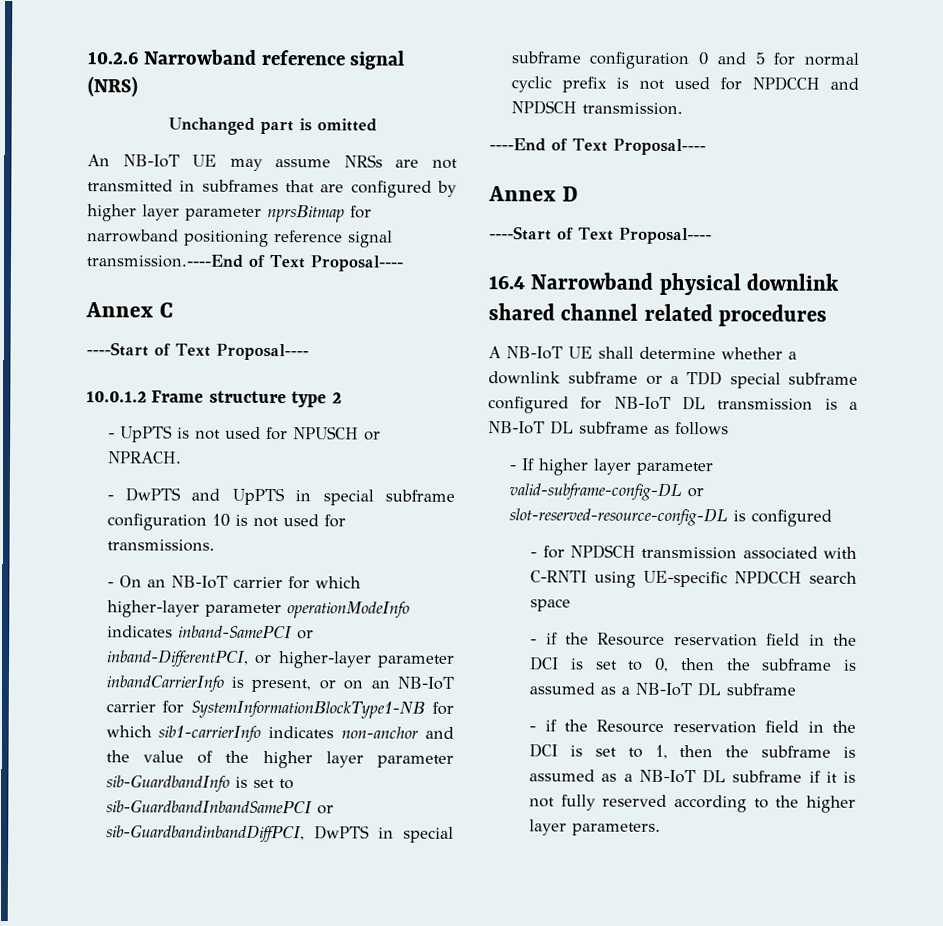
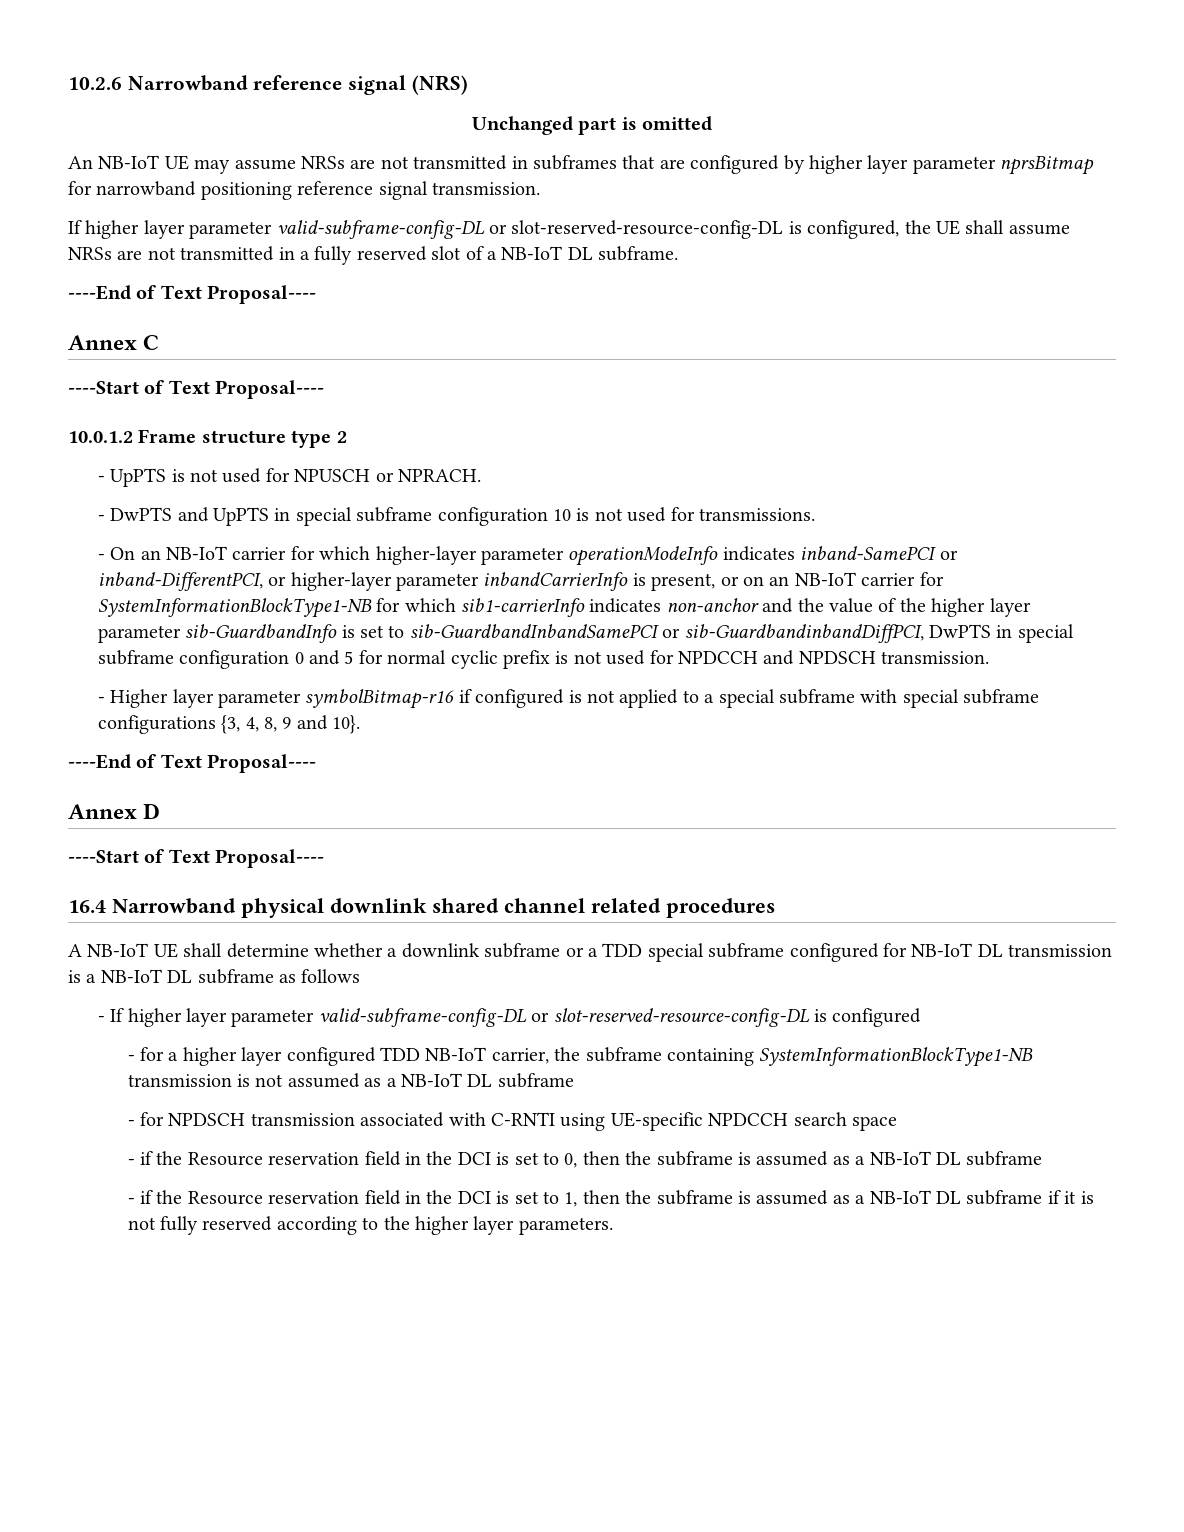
- An NB-IoT UE may assume NRSs are not transmitted in subframes that are configured by higher layer parameter nprsBitmap for narrowband positioning reference signal transmission.----End of Text Proposal----
+ An NB-IoT UE may assume NRSs are not transmitted in subframes that are configured by higher layer parameter nprsBitmap for narrowband positioning reference signal transmission.
+ If higher layer parameter valid-subframe-config-DL or slot-reserved-resource-config-DL is configured, the UE shall assume NRSs are not transmitted in a fully reserved slot of a NB-IoT DL subframe.
+ ----End of Text Proposal----
+ - Higher layer parameter symbolBitmap-r16 if configured is not applied to a special subframe with special subframe configurations {3, 4, 8, 9 and 10}.
+ - for a higher layer configured TDD NB-IoT carrier, the subframe containing SystemInformationBlockType1-NB transmission is not assumed as a NB-IoT DL subframe

